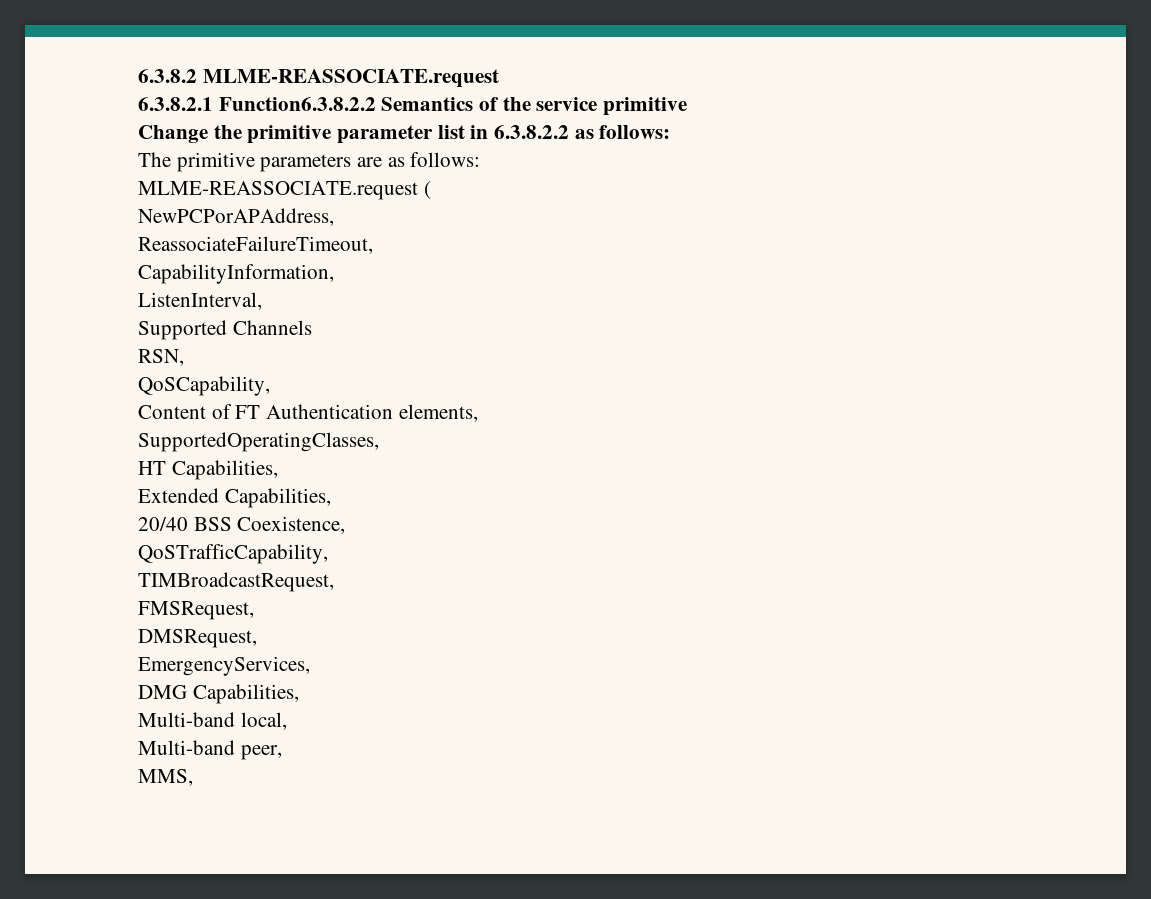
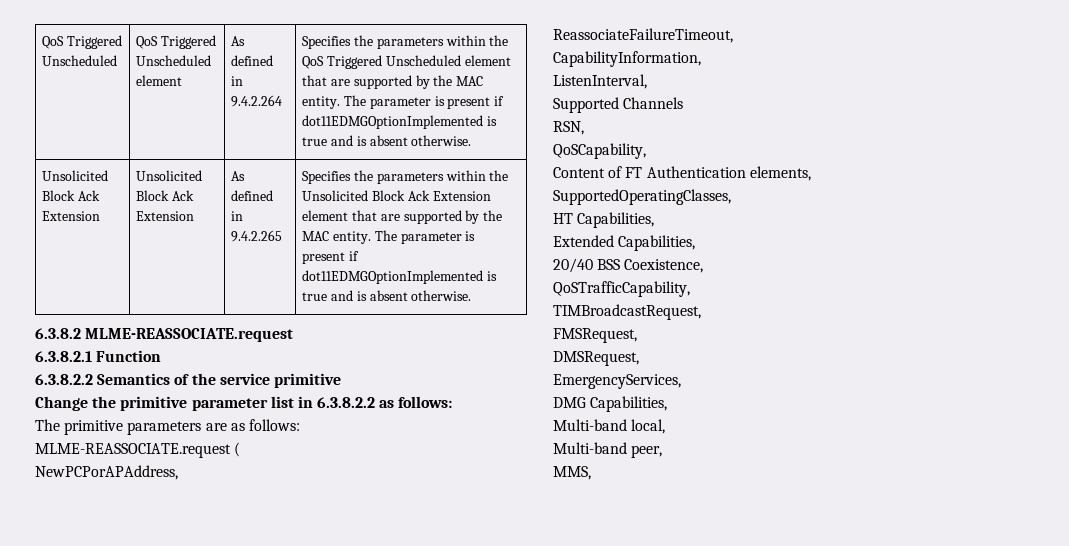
+ QoS Triggered Unscheduled | QoS Triggered Unscheduled element | As defined in 9.4.2.264 | Specifies the parameters within the QoS Triggered Unscheduled element that are supported by the MAC entity. The parameter is present if dot11EDMGOptionImplemented is true and is absent otherwise.
+ Unsolicited Block Ack Extension | Unsolicited Block Ack Extension | As defined in 9.4.2.265 | Specifies the parameters within the Unsolicited Block Ack Extension element that are supported by the MAC entity. The parameter is present if dot11EDMGOptionImplemented is true and is absent otherwise.
- 6.3.8.2.1 Function6.3.8.2.2 Semantics of the service primitive
+ 6.3.8.2.1 Function
+ 6.3.8.2.2 Semantics of the service primitive

